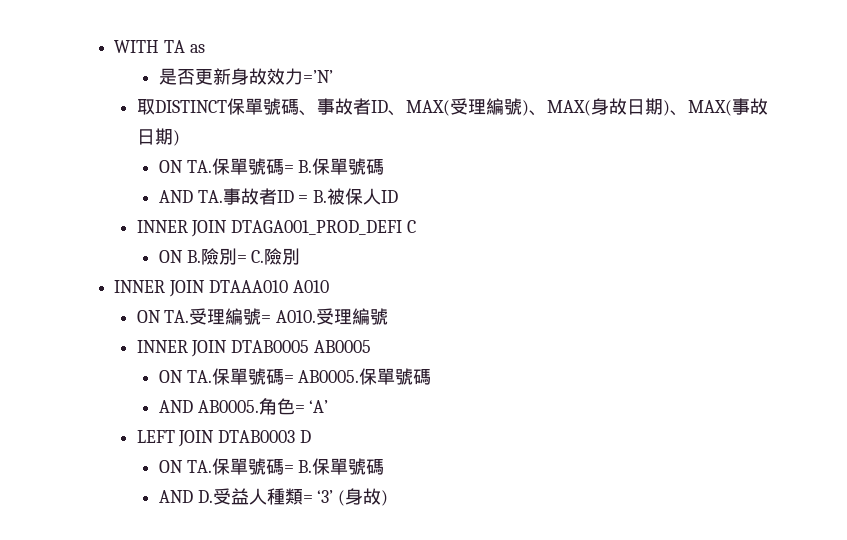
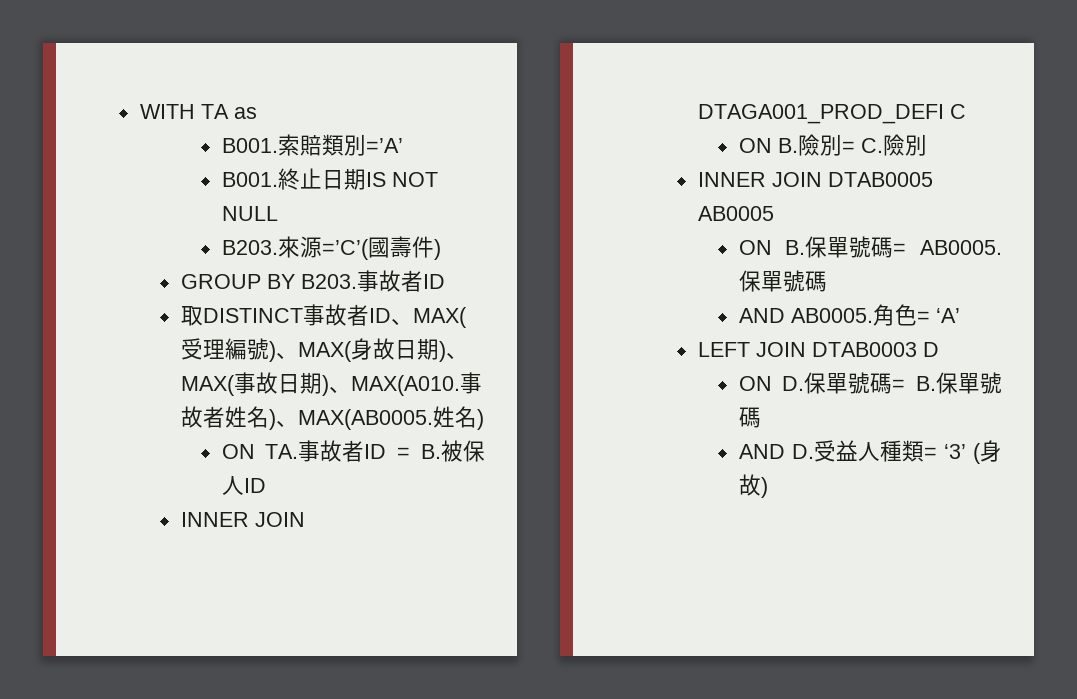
- 是否更新身故效力=’N’
+ B001.索賠類別=’A’
+ B001.終止日期IS NOT NULL
+ B203.來源=’C’(國壽件)
+ GROUP BY B203.事故者ID
- 取DISTINCT保單號碼、事故者ID、MAX(受理編號)、MAX(身故日期)、MAX(事故日期)
- ON TA.保單號碼= B.保單號碼
- AND TA.事故者ID = B.被保人ID
+ 取DISTINCT事故者ID、MAX(受理編號)、MAX(身故日期)、MAX(事故日期)、MAX(A010.事故者姓名)、MAX(AB0005.姓名)
+ ON TA.事故者ID = B.被保人ID
- INNER JOIN DTAAA010 A010
- ON TA.受理編號= A010.受理編號
- ON TA.保單號碼= AB0005.
+ ON B.保單號碼= AB0005.
  LEFT JOIN DTAB0003 D
- ON TA.保單號碼= B.保單號碼
+ ON D.保單號碼= B.保單號碼

